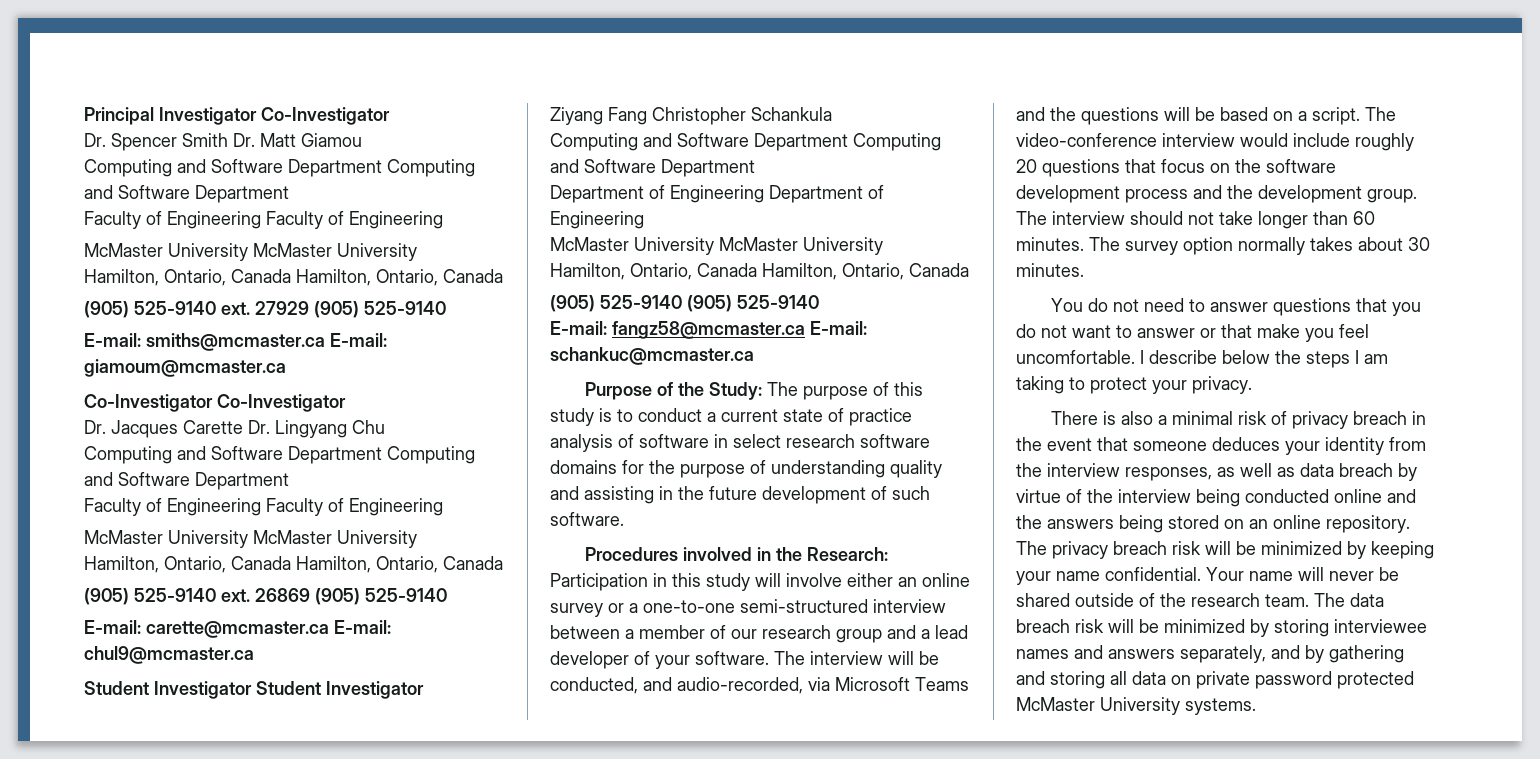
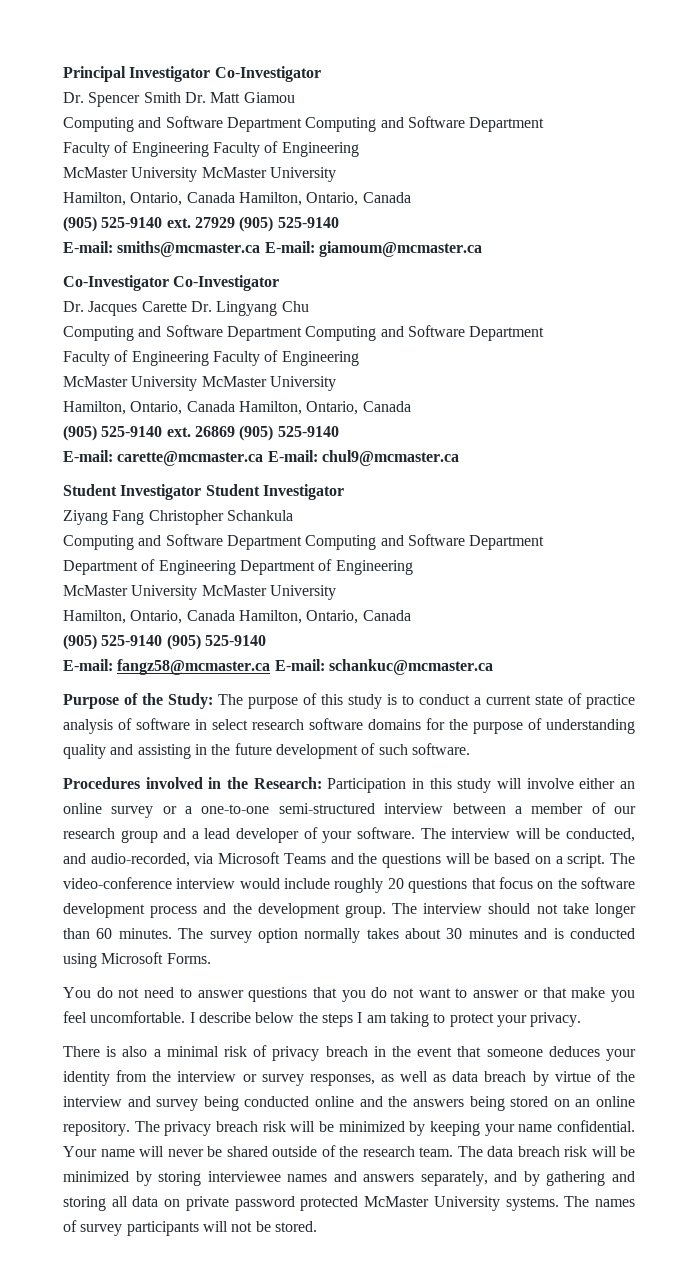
- The survey option normally takes about 30 minutes.
+ The survey option normally takes about 30 minutes and is conducted using Microsoft Forms.
- There is also a minimal risk of privacy breach in the event that someone deduces your identity from the interview responses, as well as data breach by virtue of the interview being conducted online and the answers being stored on an online repository.
+ There is also a minimal risk of privacy breach in the event that someone deduces your identity from the interview or survey responses, as well as data breach by virtue of the interview and survey being conducted online and the answers being stored on an online repository.
+ The names of survey participants will not be stored.

